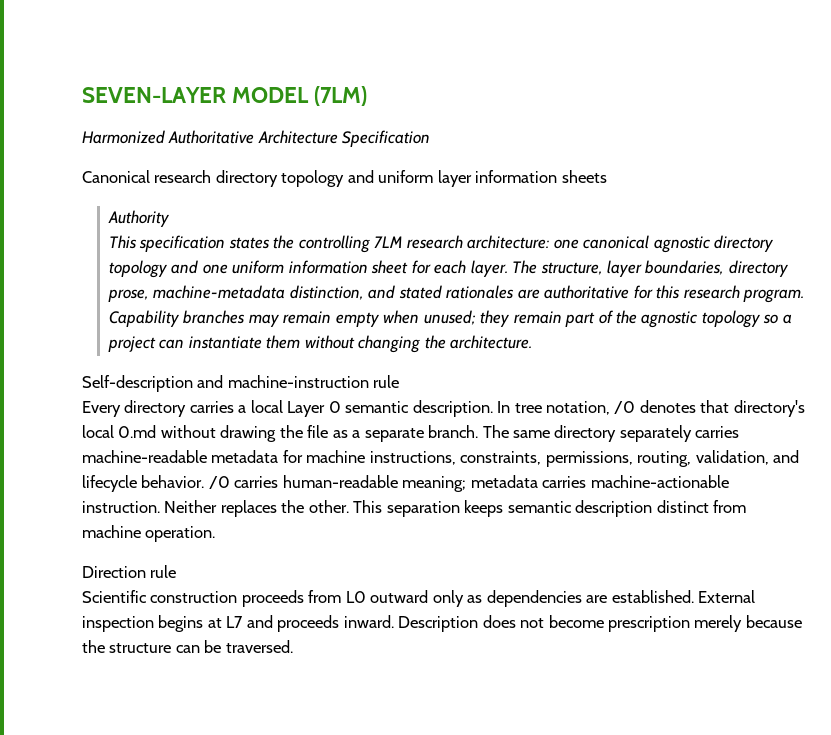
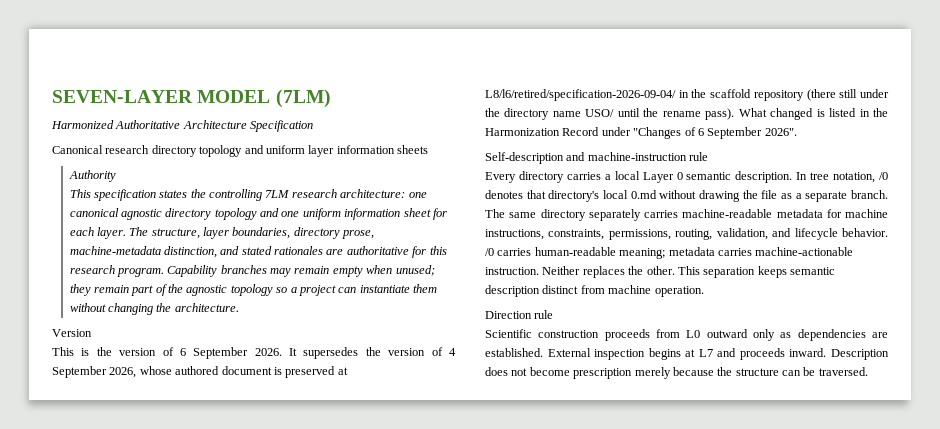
+ Version
+ This is the version of 6 September 2026. It supersedes the version of 4 September 2026, whose authored document is preserved at L8/l6/retired/specification-2026-09-04/ in the scaffold repository (there still under the directory name USO/ until the rename pass). What changed is listed in the Harmonization Record under "Changes of 6 September 2026".

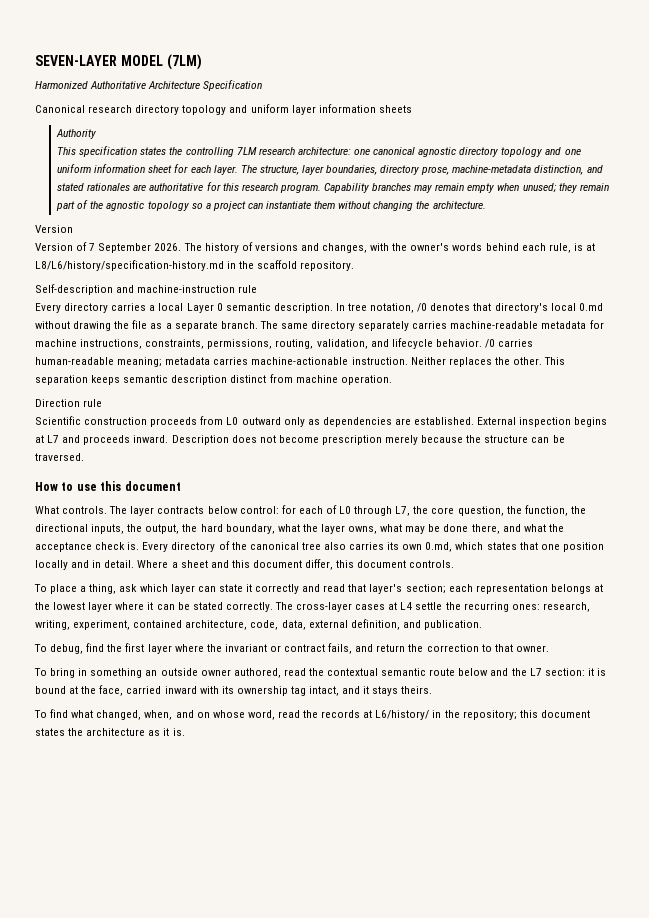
- This is the version of 6 September 2026. It supersedes the version of 4 September 2026, whose authored document is preserved at L8/l6/retired/specification-2026-09-04/ in the scaffold repository (there still under the directory name USO/ until the rename pass). What changed is listed in the Harmonization Record under "Changes of 6 September 2026".
+ Version of 7 September 2026. The history of versions and changes, with the owner's words behind each rule, is at L8/L6/history/specification-history.md in the scaffold repository.
+ How to use this document
+ What controls. The layer contracts below control: for each of L0 through L7, the core question, the function, the directional inputs, the output, the hard boundary, what the layer owns, what may be done there, and what the acceptance check is. Every directory of the canonical tree also carries its own 0.md, which states that one position locally and in detail. Where a sheet and this document differ, this document controls.
+ To place a thing, ask which layer can state it correctly and read that layer's section; each representation belongs at the lowest layer where it can be stated correctly. The cross-layer cases at L4 settle the recurring ones: research, writing, experiment, contained architecture, code, data, external definition, and publication.
+ To debug, find the first layer where the invariant or contract fails, and return the correction to that owner.
+ To bring in something an outside owner authored, read the contextual semantic route below and the L7 section: it is bound at the face, carried inward with its ownership tag intact, and it stays theirs.
+ To find what changed, when, and on whose word, read the records at L6/history/ in the repository; this document states the architecture as it is.

